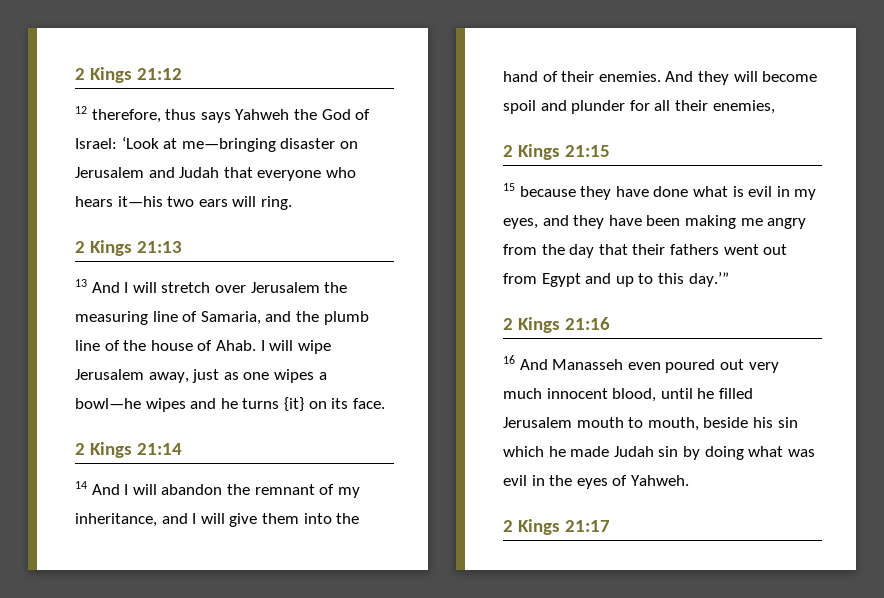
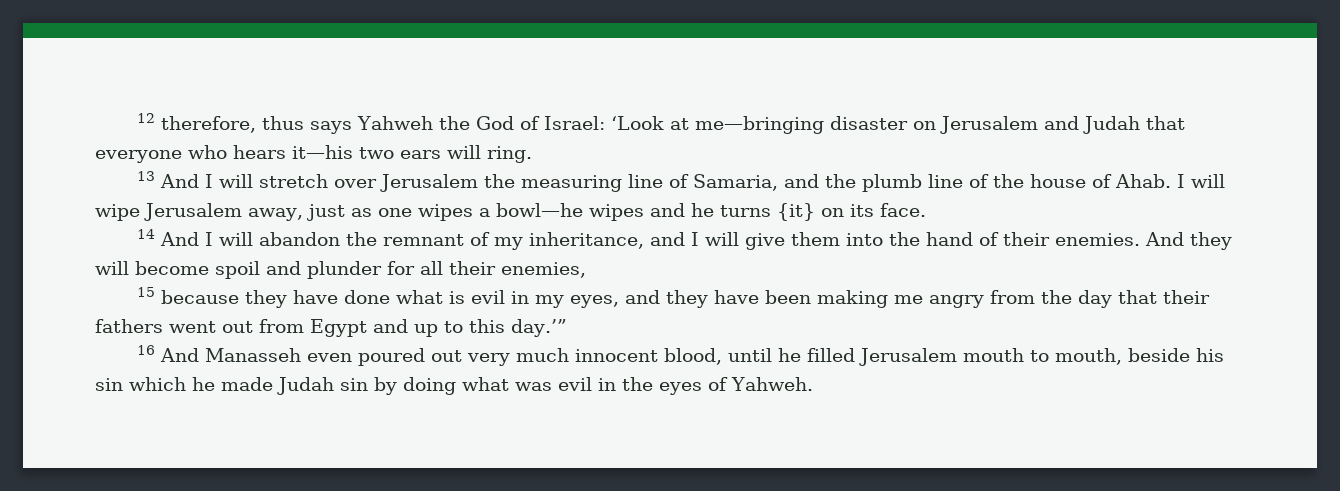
- 2 Kings 21:12
- 2 Kings 21:13
- 2 Kings 21:14
- 2 Kings 21:15
- 2 Kings 21:16
- 2 Kings 21:17

